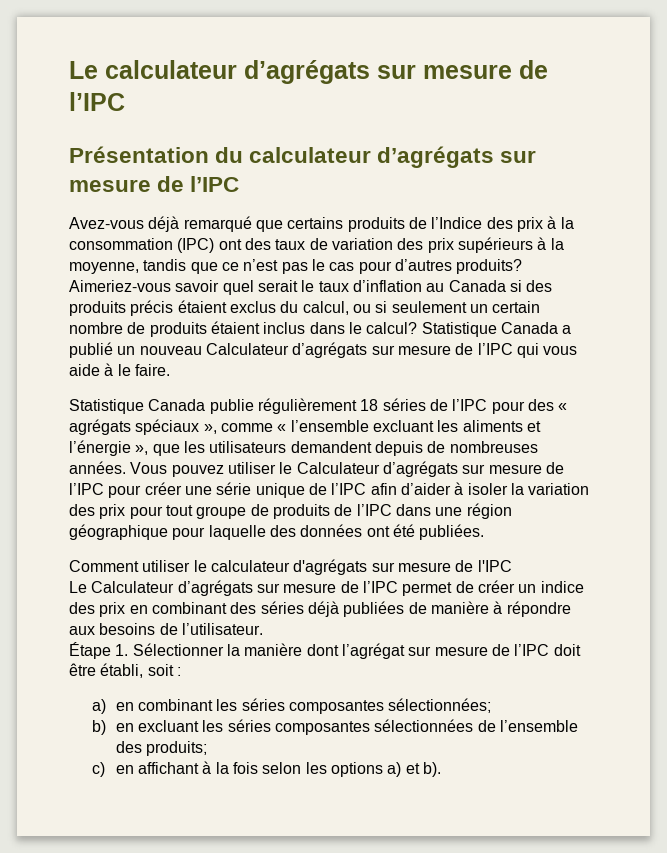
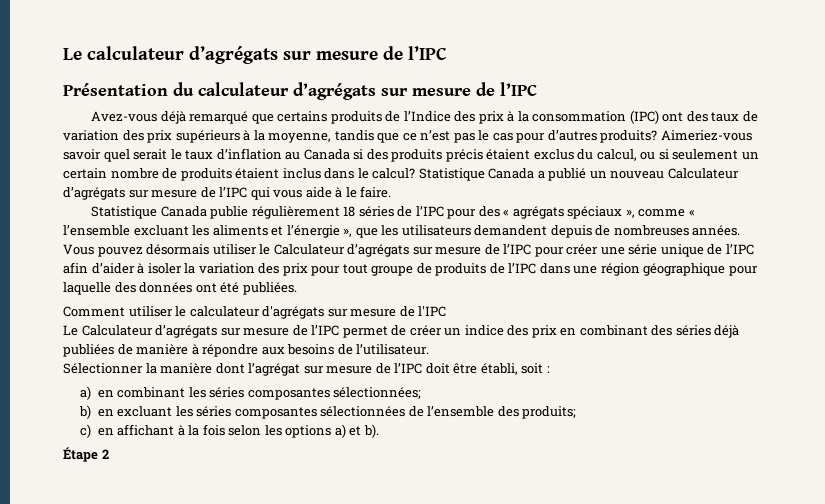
- Vous pouvez utiliser le Calculateur d’agrégats sur mesure de l’IPC pour créer une série unique de l’IPC afin d’aider à isoler la variation des prix pour tout groupe de produits de l’IPC dans une région géographique pour laquelle des données ont été publiées.
+ Vous pouvez désormais utiliser le Calculateur d’agrégats sur mesure de l’IPC pour créer une série unique de l’IPC afin d’aider à isoler la variation des prix pour tout groupe de produits de l’IPC dans une région géographique pour laquelle des données ont été publiées.
- Étape 1. Sélectionner la manière dont l’agrégat sur mesure de l’IPC doit être établi, soit :
+ Sélectionner la manière dont l’agrégat sur mesure de l’IPC doit être établi, soit :
+ Étape 2

